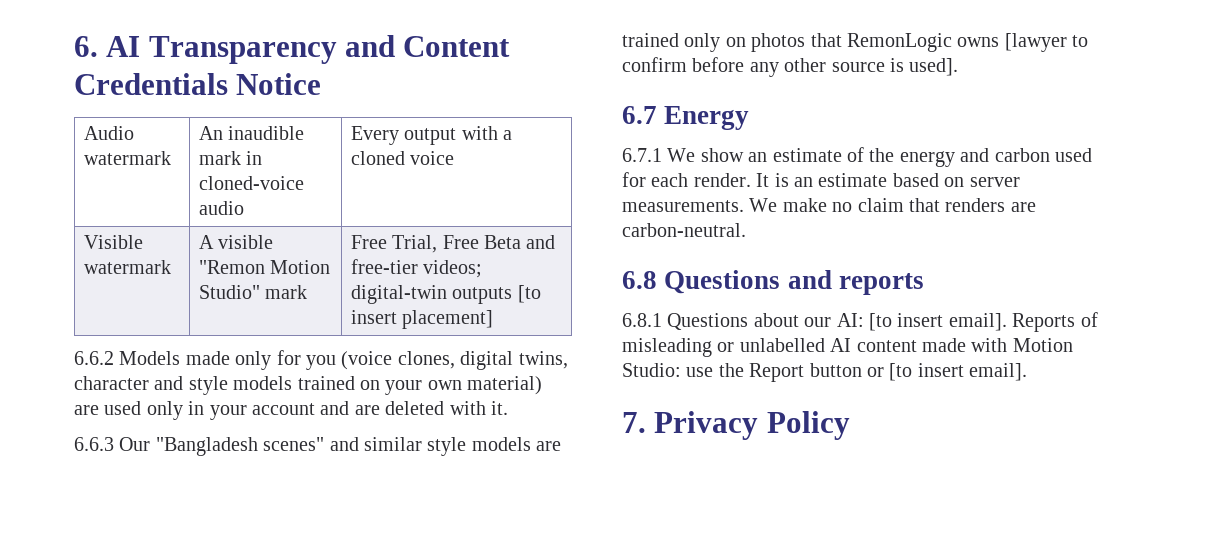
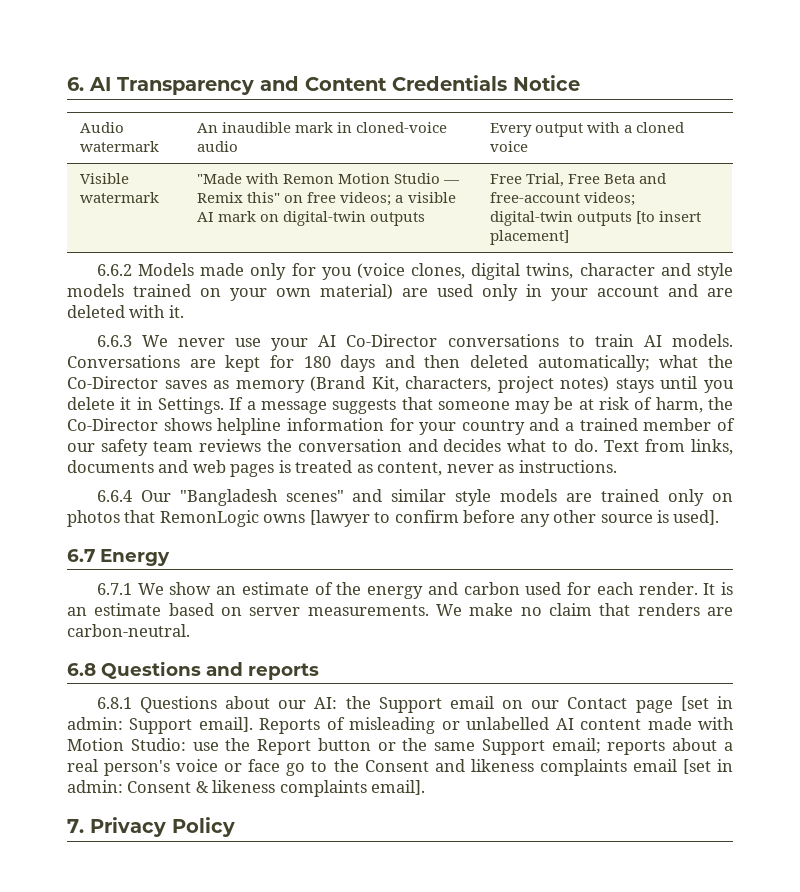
- Visible watermark | A visible "Remon Motion Studio" mark | Free Trial, Free Beta and free-tier videos; digital-twin outputs [to insert placement]
+ Visible watermark | "Made with Remon Motion Studio — Remix this" on free videos; a visible AI mark on digital-twin outputs | Free Trial, Free Beta and free-account videos; digital-twin outputs [to insert placement]
- 6.6.3 Our "Bangladesh scenes" and similar style models are trained only on photos that RemonLogic owns [lawyer to confirm before any other source is used].
+ 6.6.3 We never use your AI Co-Director conversations to train AI models. Conversations are kept for 180 days and then deleted automatically; what the Co-Director saves as memory (Brand Kit, characters, project notes) stays until you delete it in Settings. If a message suggests that someone may be at risk of harm, the Co-Director shows helpline information for your country and a trained member of our safety team reviews the conversation and decides what to do. Text from links, documents and web pages is treated as content, never as instructions.
+ 6.6.4 Our "Bangladesh scenes" and similar style models are trained only on photos that RemonLogic owns [lawyer to confirm before any other source is used].
- 6.8.1 Questions about our AI: [to insert email].
+ 6.8.1 Questions about our AI: the Support email on our Contact page [set in admin: Support email].
- Reports of misleading or unlabelled AI content made with Motion Studio: use the Report button or [to insert email].
+ Reports of misleading or unlabelled AI content made with Motion Studio: use the Report button or the same Support email; reports about a real person's voice or face go to the Consent and likeness complaints email [set in admin: Consent & likeness complaints email].

